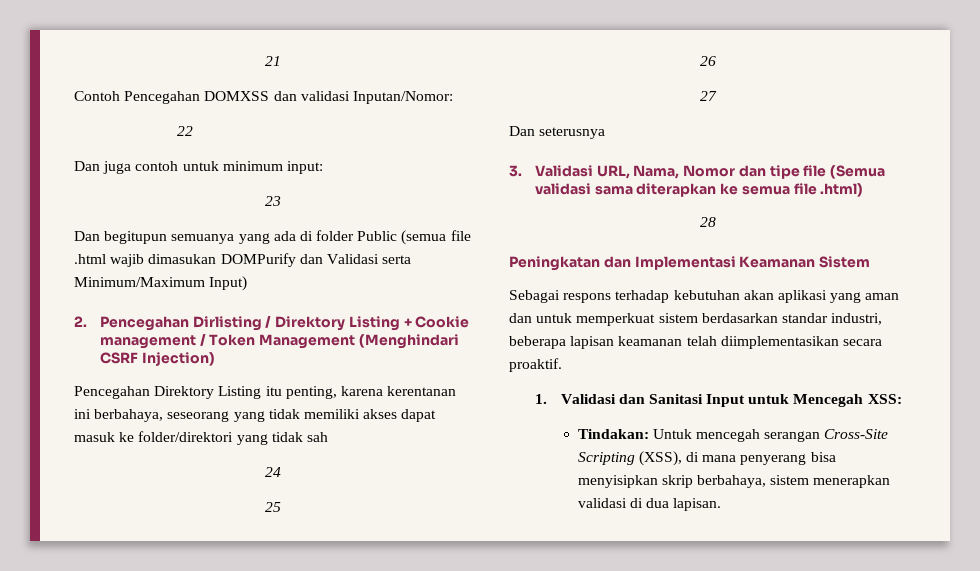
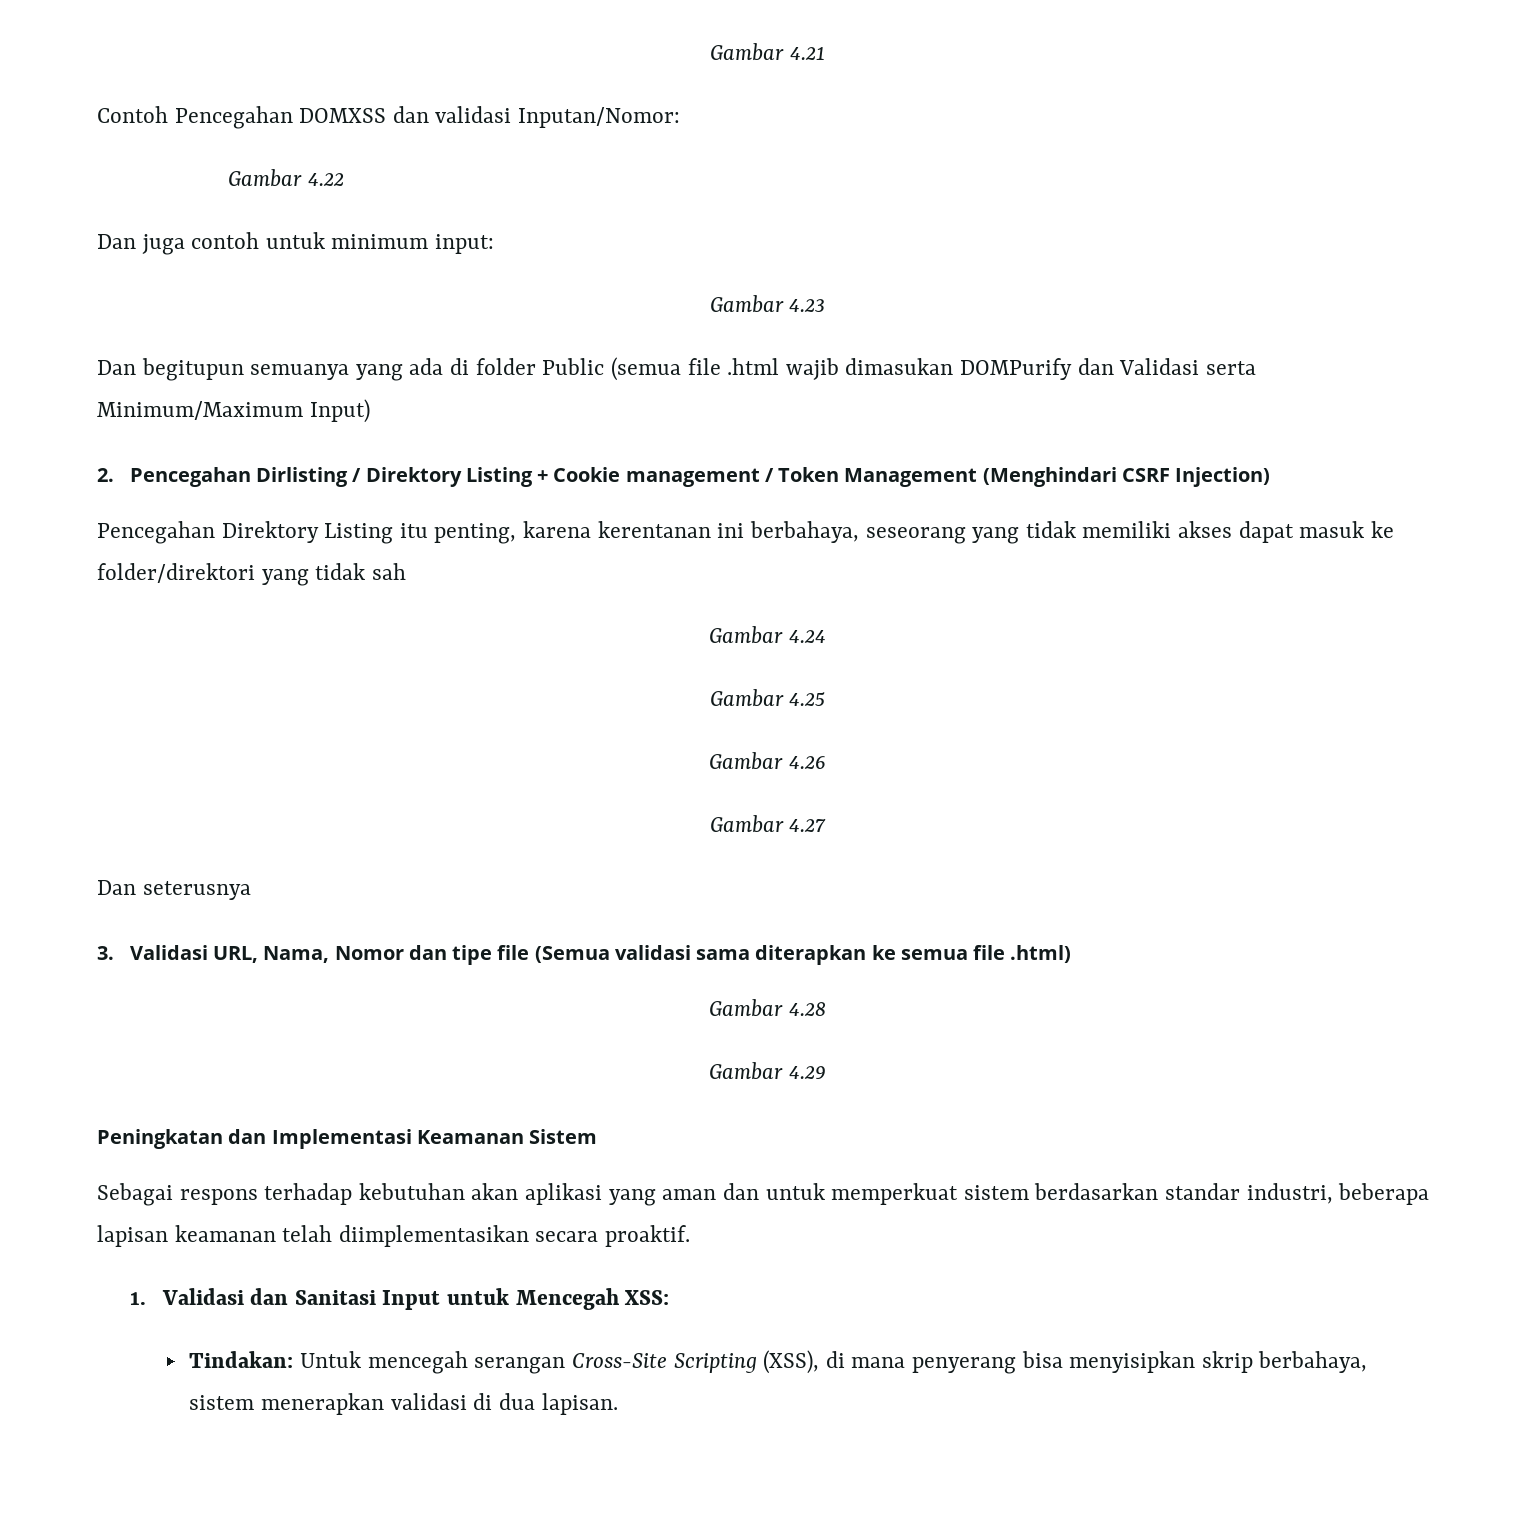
- 21
+ Gambar 4.21
- 22
+ Gambar 4.22
- 23
+ Gambar 4.23
- 24
- 25
- 26
- 27
+ Gambar 4.24
+ Gambar 4.25
+ Gambar 4.26
+ Gambar 4.27
- 28
+ Gambar 4.28
+ Gambar 4.29

